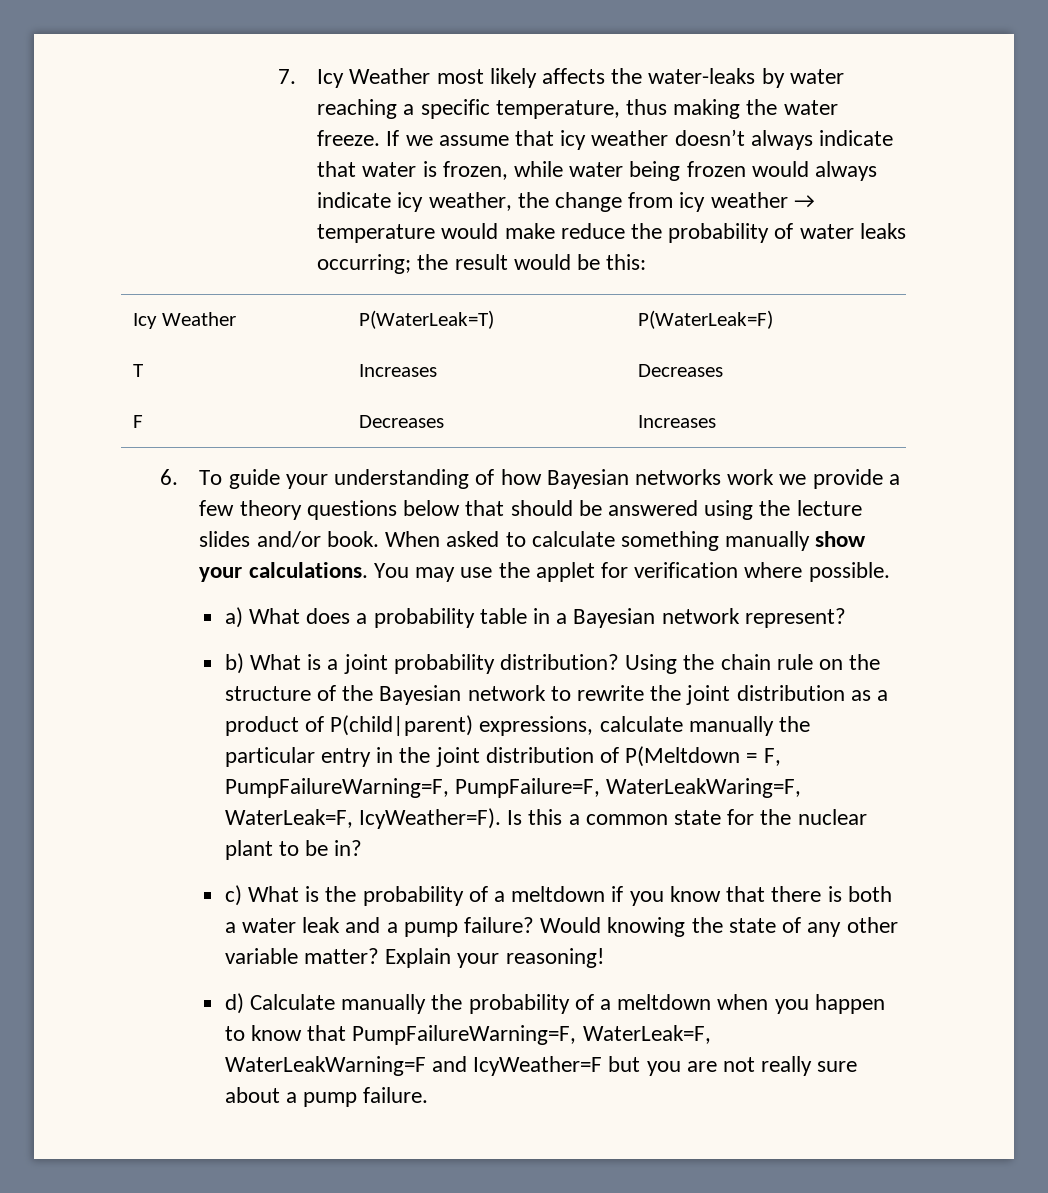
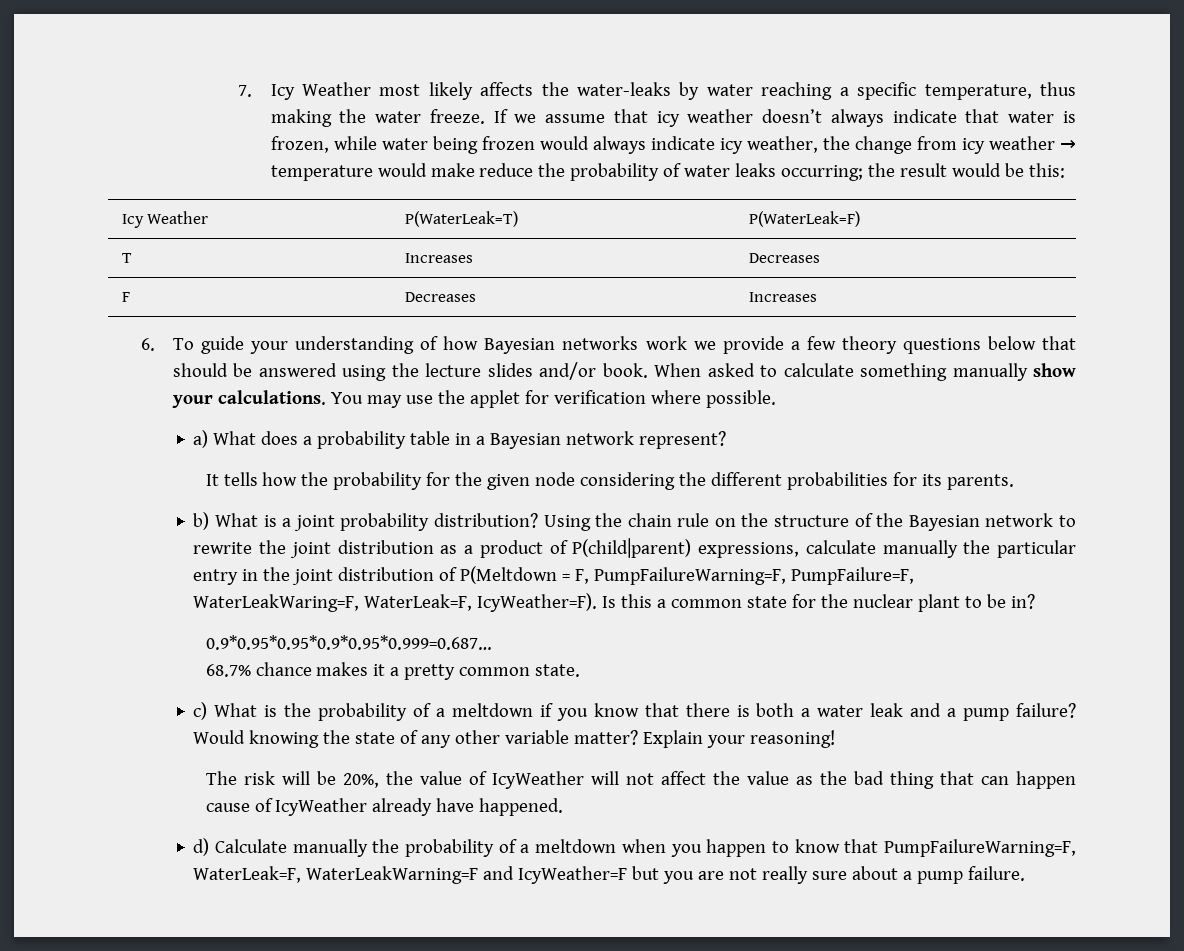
+ It tells how the probability for the given node considering the different probabilities for its parents.
+ 0.9*0.95*0.95*0.9*0.95*0.999=0.687…
+ 68.7% chance makes it a pretty common state.
+ The risk will be 20%, the value of IcyWeather will not affect the value as the bad thing that can happen cause of IcyWeather already have happened.

